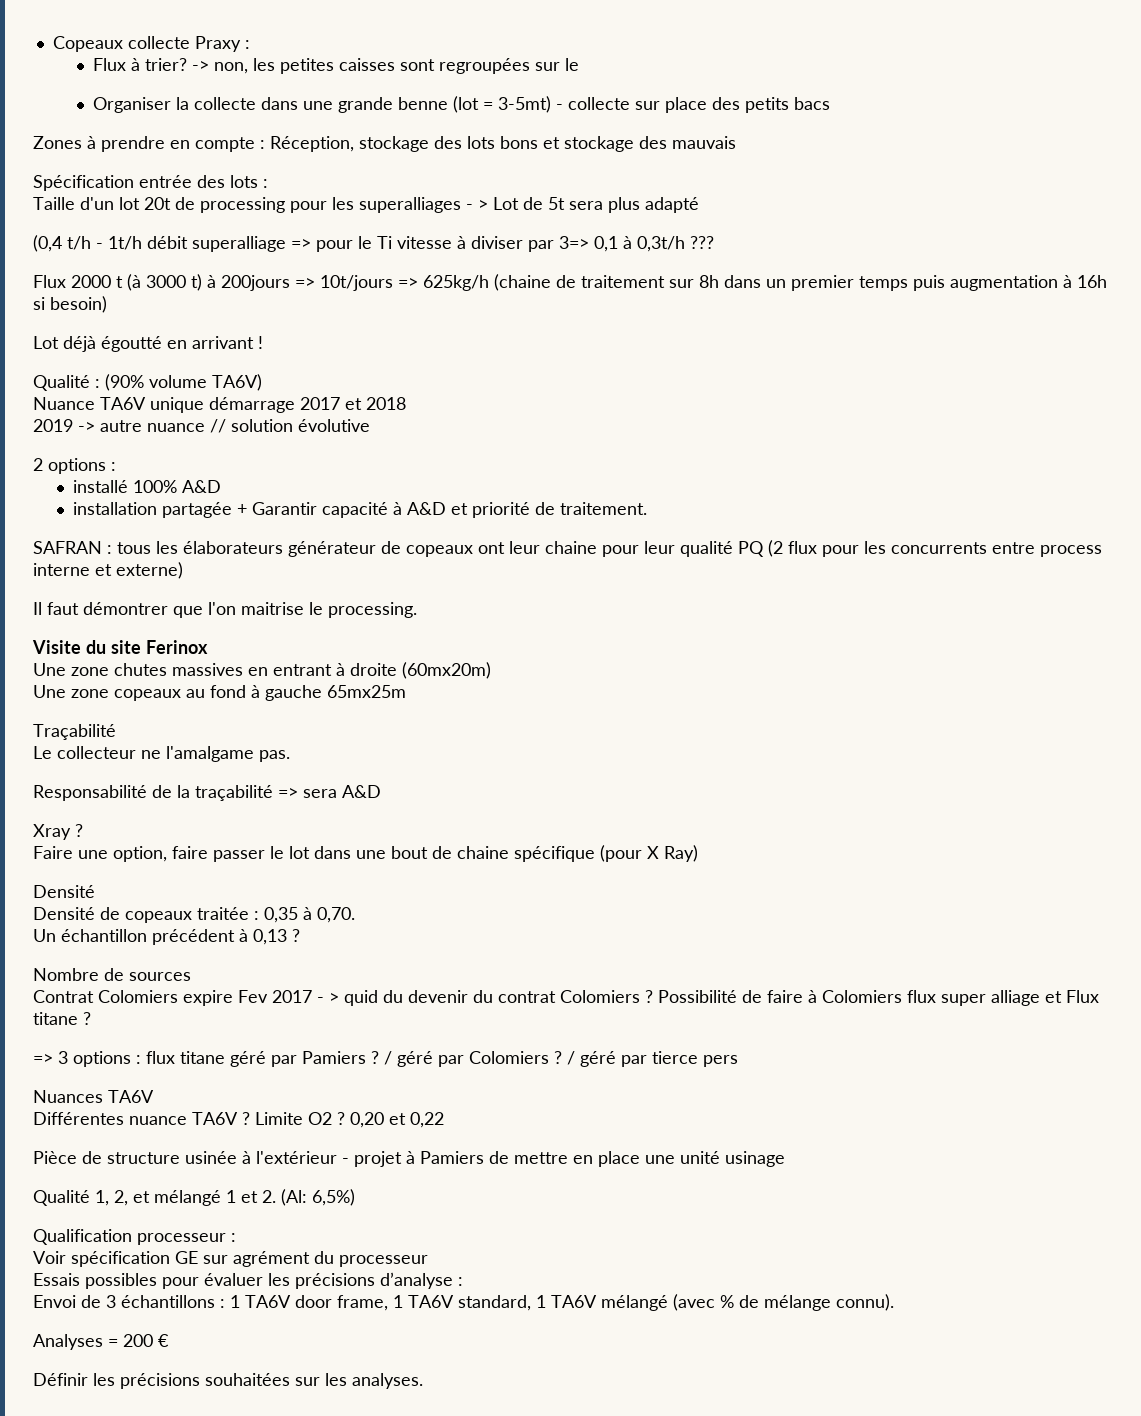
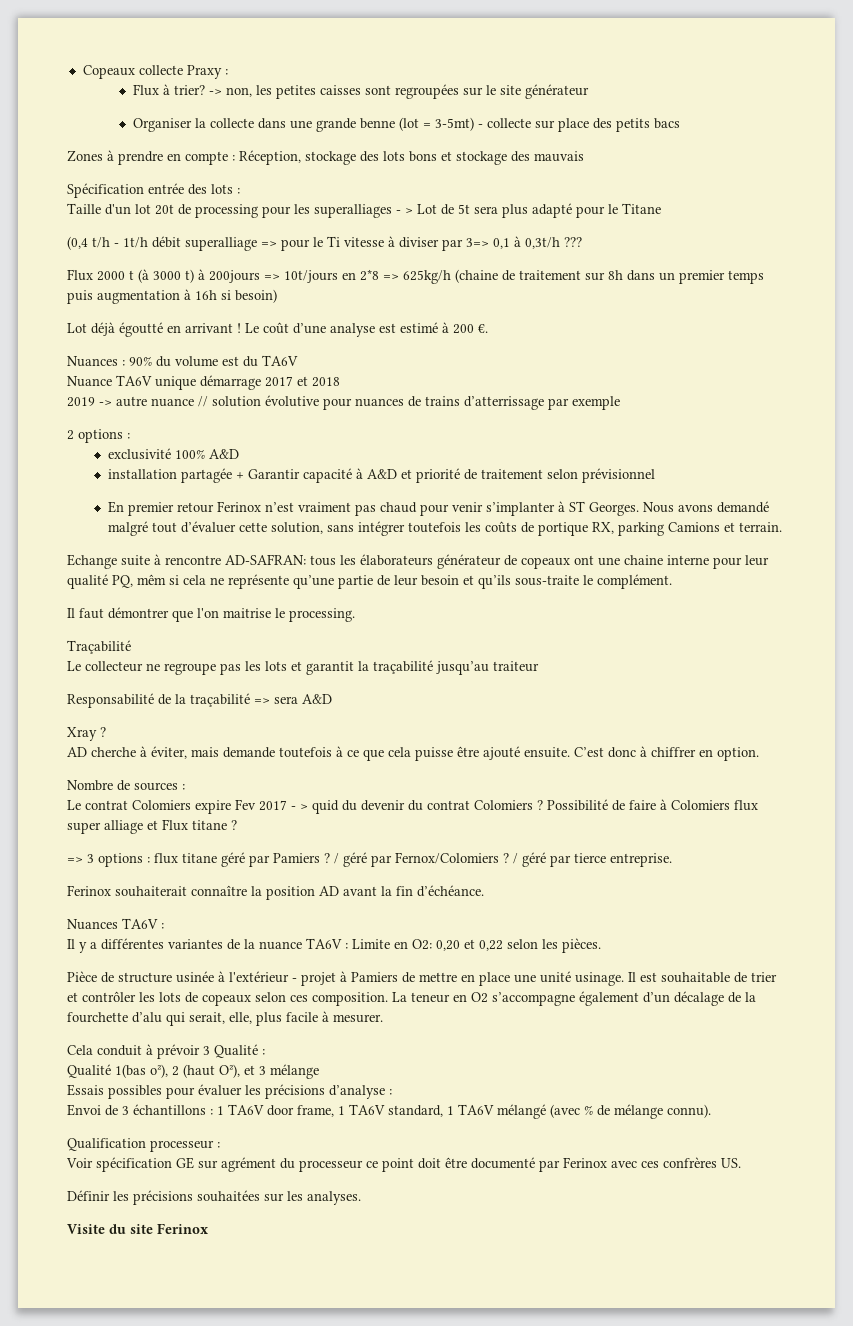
- -> non, les petites caisses sont regroupées sur le
+ -> non, les petites caisses sont regroupées sur le site générateur
- Taille d'un lot 20t de processing pour les superalliages - > Lot de 5t sera plus adapté
+ Taille d'un lot 20t de processing pour les superalliages - > Lot de 5t sera plus adapté pour le Titane
- Flux 2000 t (à 3000 t) à 200jours => 10t/jours => 625kg/h (chaine de traitement sur 8h dans un premier temps puis augmentation à 16h si besoin)
+ Flux 2000 t (à 3000 t) à 200jours => 10t/jours en 2*8 => 625kg/h (chaine de traitement sur 8h dans un premier temps puis augmentation à 16h si besoin)
- Lot déjà égoutté en arrivant !
- Qualité : (90% volume TA6V)
+ Lot déjà égoutté en arrivant ! Le coût d’une analyse est estimé à 200 €.
+ Nuances : 90% du volume est du TA6V
- 2019 -> autre nuance // solution évolutive
+ 2019 -> autre nuance // solution évolutive pour nuances de trains d’atterrissage par exemple
- installé 100% A&D
+ exclusivité 100% A&D
- installation partagée + Garantir capacité à A&D et priorité de traitement.
- SAFRAN : tous les élaborateurs générateur de copeaux ont leur chaine pour leur qualité PQ (2 flux pour les concurrents entre process interne et externe)
+ installation partagée + Garantir capacité à A&D et priorité de traitement selon prévisionnel
+ En premier retour Ferinox n’est vraiment pas chaud pour venir s’implanter à ST Georges. Nous avons demandé malgré tout d’évaluer cette solution, sans intégrer toutefois les coûts de portique RX, parking Camions et terrain.
+ Echange suite à rencontre AD-SAFRAN: tous les élaborateurs générateur de copeaux ont une chaine interne pour leur qualité PQ, mêm si cela ne représente qu’une partie de leur besoin et qu’ils sous-traite le complément.
- Visite du site Ferinox
- Une zone chutes massives en entrant à droite (60mx20m)
- Une zone copeaux au fond à gauche 65mx25m
  Traçabilité
- Le collecteur ne l'amalgame pas.
+ Le collecteur ne regroupe pas les lots et garantit la traçabilité jusqu’au traiteur
- Faire une option, faire passer le lot dans une bout de chaine spécifique (pour X Ray)
- Densité
- Densité de copeaux traitée : 0,35 à 0,70.
- Un échantillon précédent à 0,13 ?
+ AD cherche à éviter, mais demande toutefois à ce que cela puisse être ajouté ensuite. C’est donc à chiffrer en option.
- Nombre de sources
- Contrat Colomiers expire Fev 2017 - > quid du devenir du contrat Colomiers ?
+ Nombre de sources :
+ Le contrat Colomiers expire Fev 2017 - > quid du devenir du contrat Colomiers ?
- / géré par Colomiers ?
+ / géré par Fernox/Colomiers ?
- / géré par tierce pers
- Nuances TA6V
- Différentes nuance TA6V ? Limite O2 ? 0,20 et 0,22
+ / géré par tierce entreprise.
+ Ferinox souhaiterait connaître la position AD avant la fin d’échéance.
+ Nuances TA6V :
+ Il y a différentes variantes de la nuance TA6V : Limite en O2: 0,20 et 0,22 selon les pièces.
- Pièce de structure usinée à l'extérieur - projet à Pamiers de mettre en place une unité usinage
- Qualité 1, 2, et mélangé 1 et 2. (Al: 6,5%)
- Qualification processeur :
- Voir spécification GE sur agrément du processeur
+ Pièce de structure usinée à l'extérieur - projet à Pamiers de mettre en place une unité usinage. Il est souhaitable de trier et contrôler les lots de copeaux selon ces composition. La teneur en O2 s’accompagne également d’un décalage de la fourchette d’alu qui serait, elle, plus facile à mesurer.
+ Cela conduit à prévoir 3 Qualité :
+ Qualité 1(bas o²), 2 (haut O²), et 3 mélange
- Analyses = 200 €
+ Qualification processeur :
+ Voir spécification GE sur agrément du processeur ce point doit être documenté par Ferinox avec ces confrères US.
+ Visite du site Ferinox

